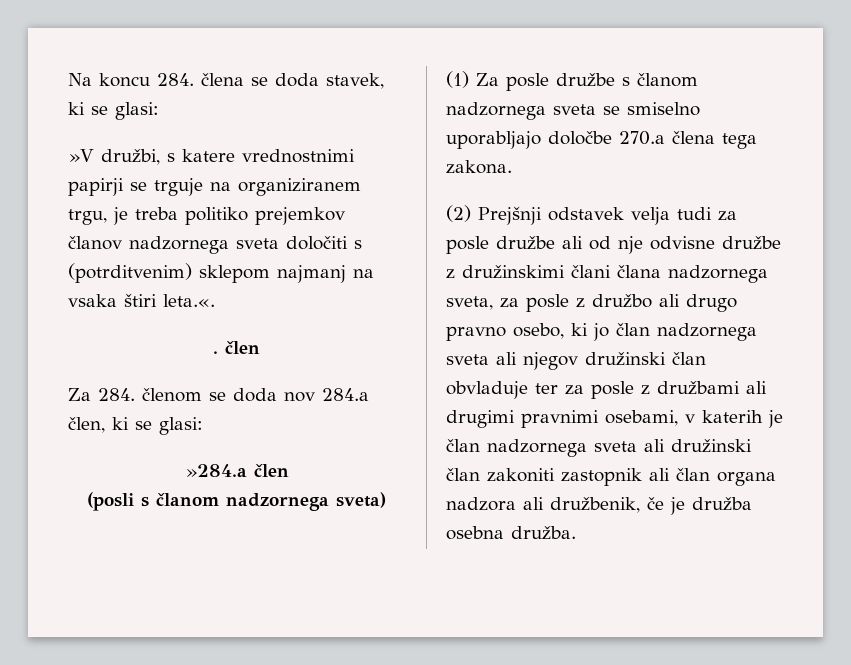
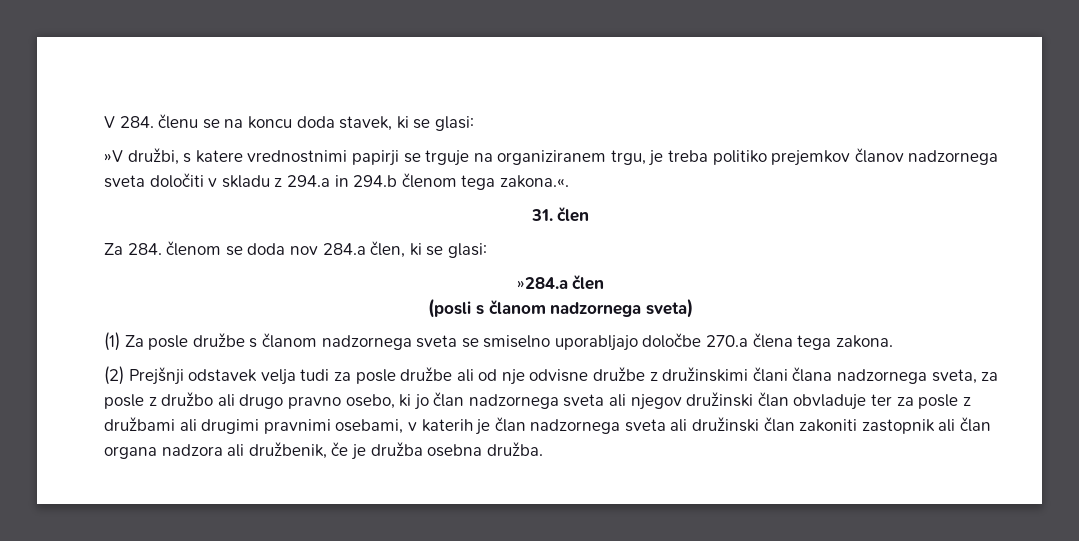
- Na koncu 284. člena se doda stavek, ki se glasi:
+ V 284. členu se na koncu doda stavek, ki se glasi:
- »V družbi, s katere vrednostnimi papirji se trguje na organiziranem trgu, je treba politiko prejemkov članov nadzornega sveta določiti s (potrditvenim) sklepom najmanj na vsaka štiri leta.«.
- . člen
+ »V družbi, s katere vrednostnimi papirji se trguje na organiziranem trgu, je treba politiko prejemkov članov nadzornega sveta določiti v skladu z 294.a in 294.b členom tega zakona.«.
+ 31. člen

